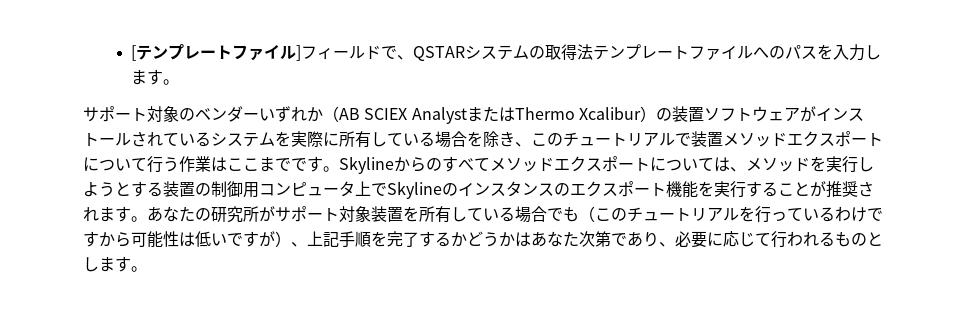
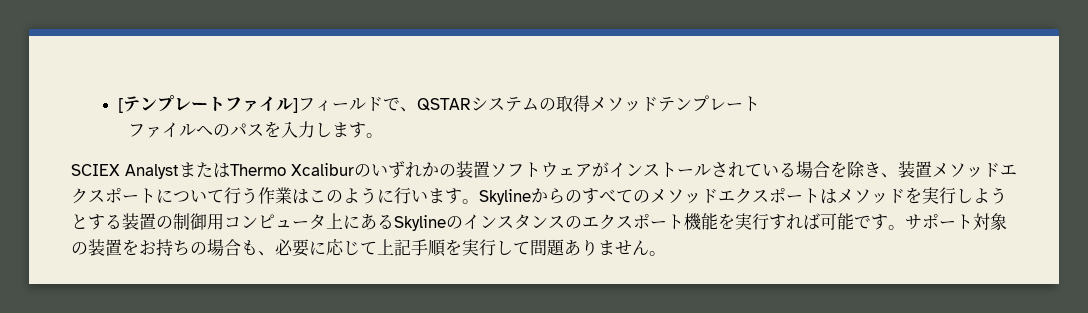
- [テンプレートファイル]フィールドで、QSTARシステムの取得法テンプレートファイルへのパスを入力します。
+ [テンプレートファイル]フィールドで、QSTARシステムの取得メソッドテンプレート
+ ファイルへのパスを入力します。
- サポート対象のベンダーいずれか（AB SCIEX AnalystまたはThermo Xcalibur）の装置ソフトウェアがインストールされているシステムを実際に所有している場合を除き、このチュートリアルで装置メソッドエクスポートについて行う作業はここまでです。
+ SCIEX AnalystまたはThermo Xcaliburのいずれかの装置ソフトウェアがインストールされている場合を除き、装置メソッドエクスポートについて行う作業はこのように行います。
- Skylineからのすべてメソッドエクスポートについては、メソッドを実行しようとする装置の制御用コンピュータ上でSkylineのインスタンスのエクスポート機能を実行することが推奨されます。あなたの研究所がサポート対象装置を所有している場合でも（このチュートリアルを行っているわけですから可能性は低いですが）、上記手順を完了するかどうかはあなた次第であり、必要に応じて行われるものとします。
+ Skylineからのすべてのメソッドエクスポートはメソッドを実行しようとする装置の制御用コンピュータ上にあるSkylineのインスタンスのエクスポート機能を実行すれば可能です。サポート対象の装置をお持ちの場合も、必要に応じて上記手順を実行して問題ありません。

